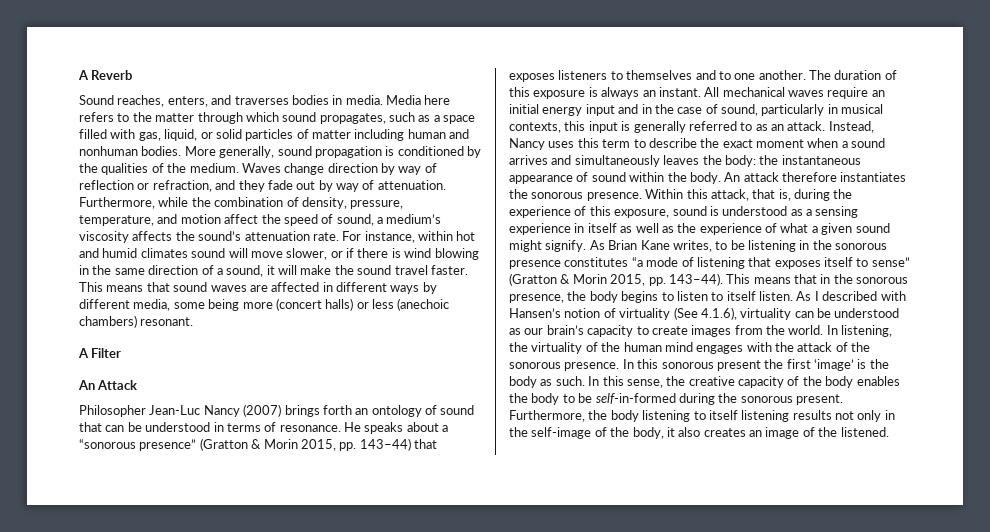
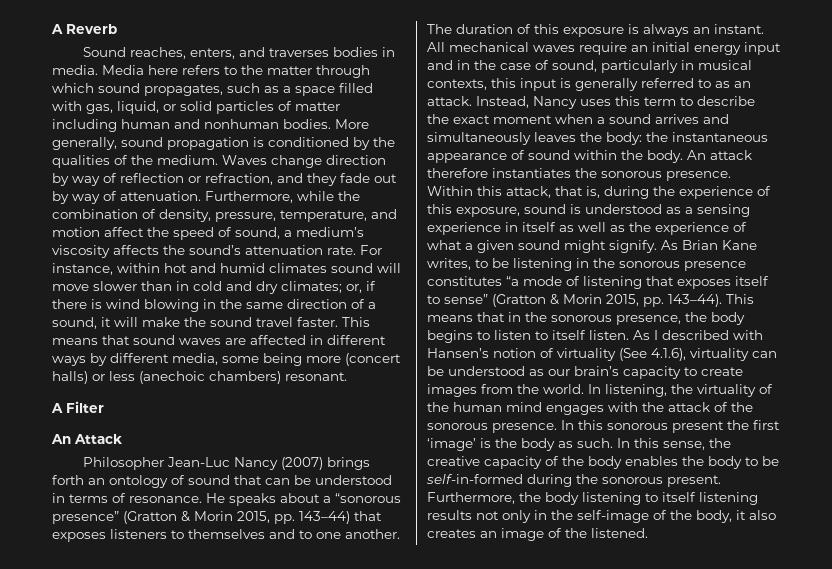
- For instance, within hot and humid climates sound will move slower, or if there is wind blowing in the same direction of a sound, it will make the sound travel faster.
+ For instance, within hot and humid climates sound will move slower than in cold and dry climates; or, if there is wind blowing in the same direction of a sound, it will make the sound travel faster.

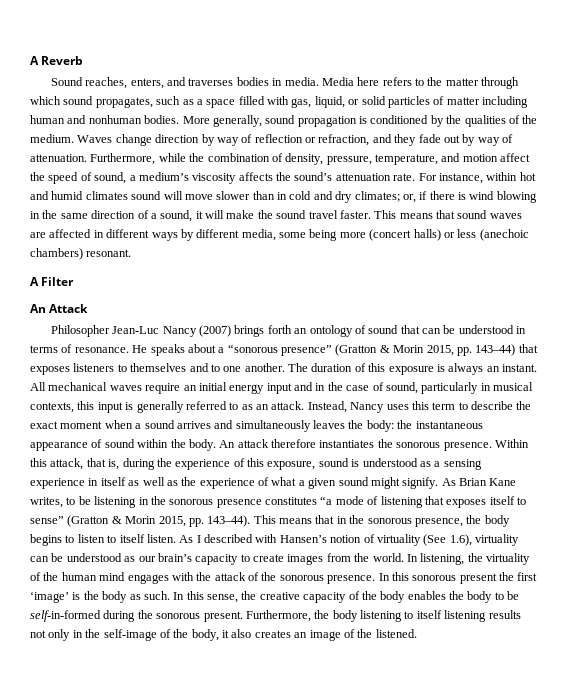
- As I described with Hansen’s notion of virtuality (See 4.1.6), virtuality can be understood as our brain’s capacity to create images from the world.
+ As I described with Hansen’s notion of virtuality (See 1.6), virtuality can be understood as our brain’s capacity to create images from the world.

